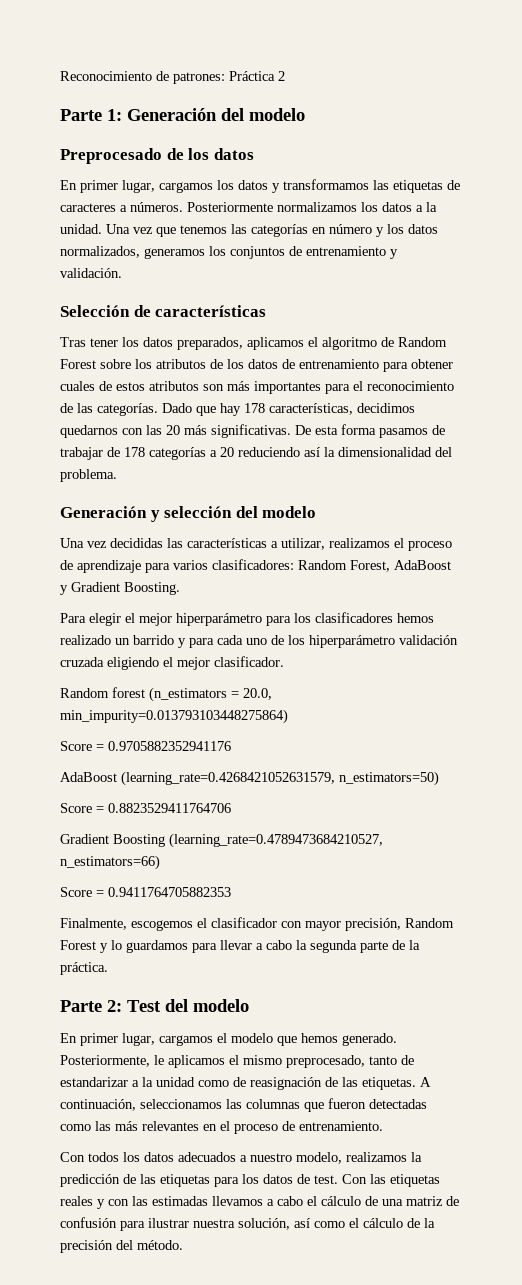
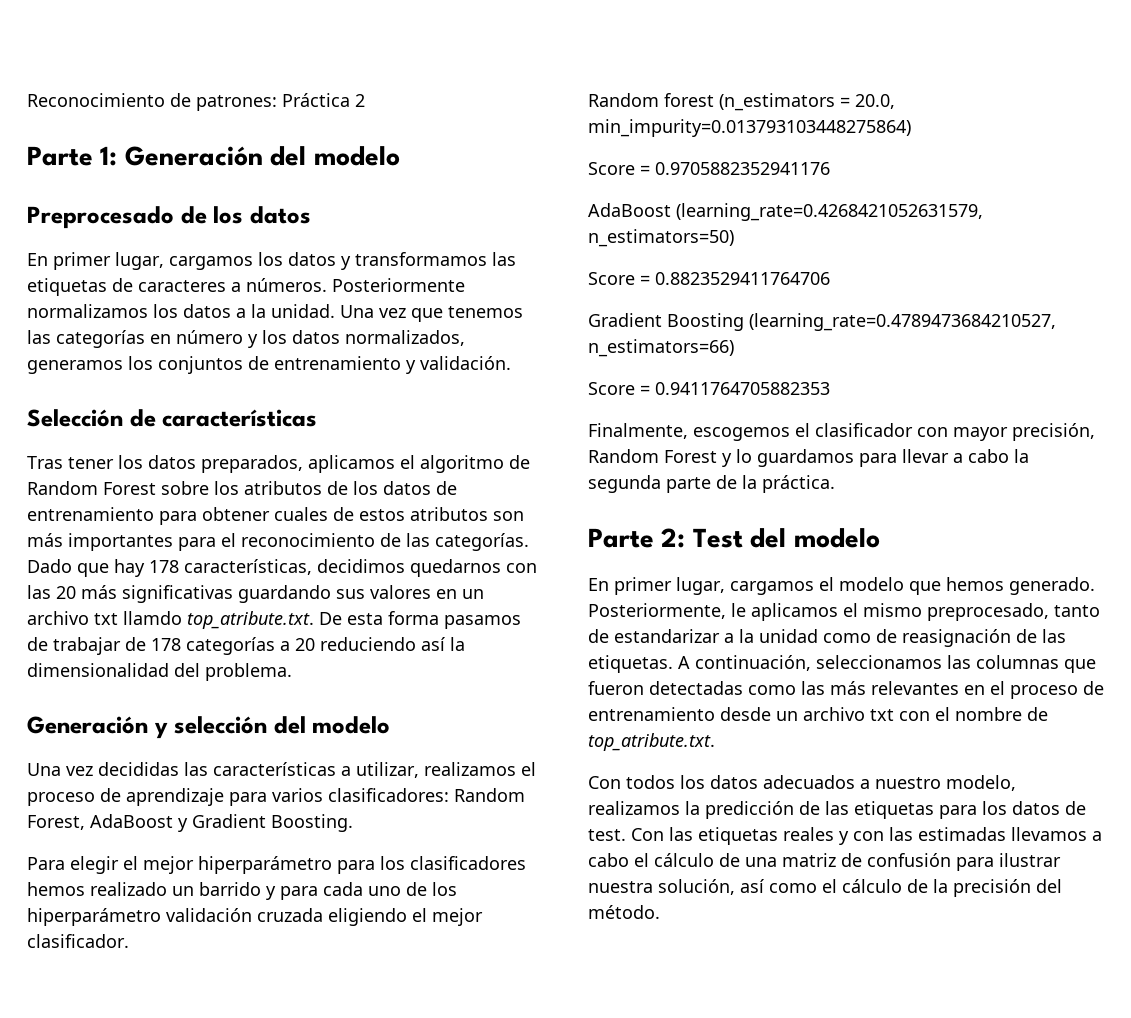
- Dado que hay 178 características, decidimos quedarnos con las 20 más significativas. De esta forma pasamos de trabajar de 178 categorías a 20 reduciendo así la dimensionalidad del problema.
+ Dado que hay 178 características, decidimos quedarnos con las 20 más significativas guardando sus valores en un archivo txt llamdo top_atribute.txt. De esta forma pasamos de trabajar de 178 categorías a 20 reduciendo así la dimensionalidad del problema.
- A continuación, seleccionamos las columnas que fueron detectadas como las más relevantes en el proceso de entrenamiento.
+ A continuación, seleccionamos las columnas que fueron detectadas como las más relevantes en el proceso de entrenamiento desde un archivo txt con el nombre de top_atribute.txt.

